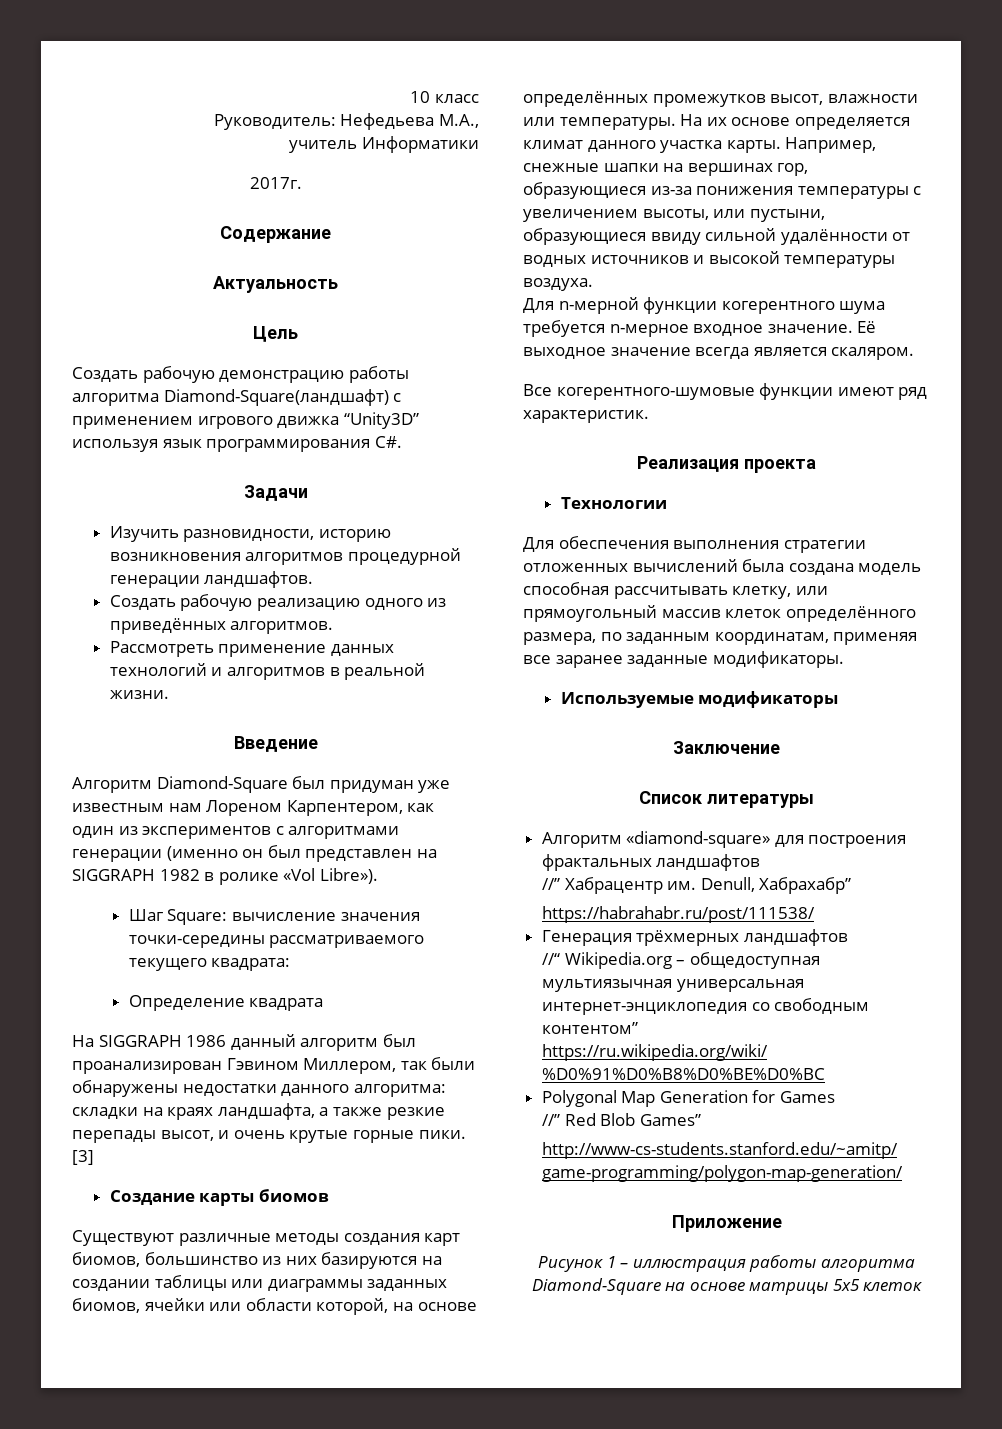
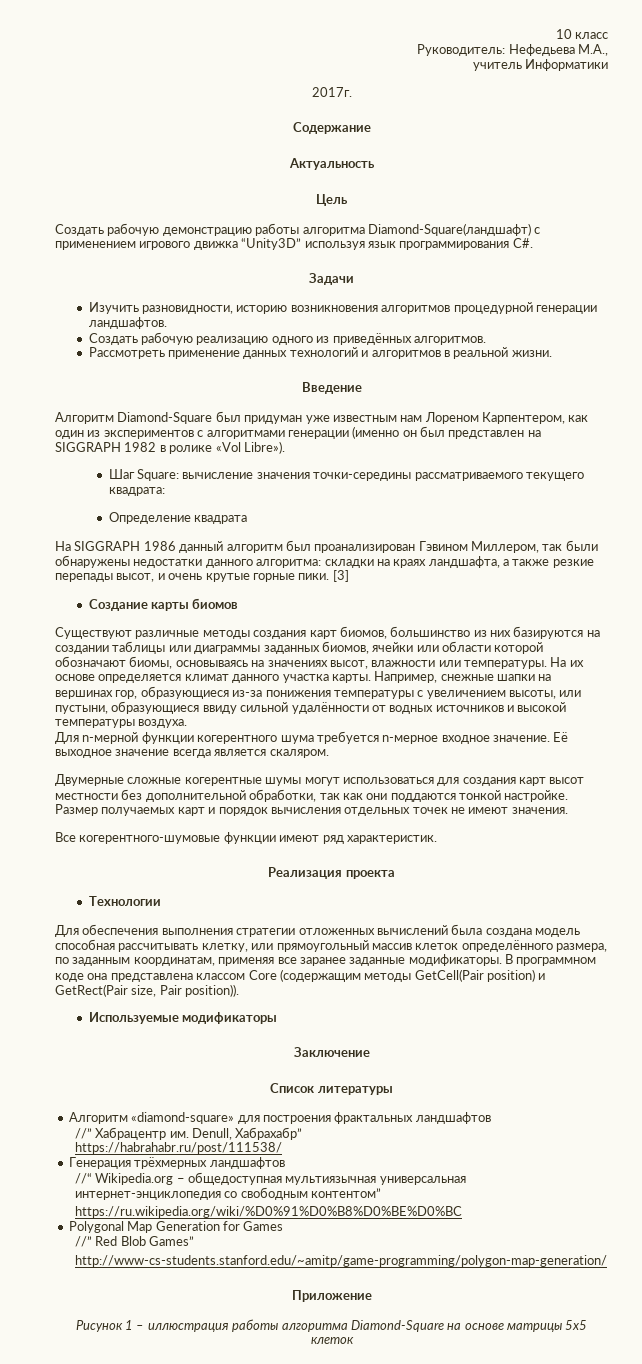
- Существуют различные методы создания карт биомов, большинство из них базируются на создании таблицы или диаграммы заданных биомов, ячейки или области которой, на основе определённых промежутков высот, влажности или температуры.
+ Существуют различные методы создания карт биомов, большинство из них базируются на создании таблицы или диаграммы заданных биомов, ячейки или области которой обозначают биомы, основываясь на значениях высот, влажности или температуры.
+ Двумерные сложные когерентные шумы могут использоваться для создания карт высот местности без дополнительной обработки, так как они поддаются тонкой настройке. Размер получаемых карт и порядок вычисления отдельных точек не имеют значения.
+ В программном коде она представлена классом Core (содержащим методы GetCell(Pair position) и GetRect(Pair size, Pair position)).

